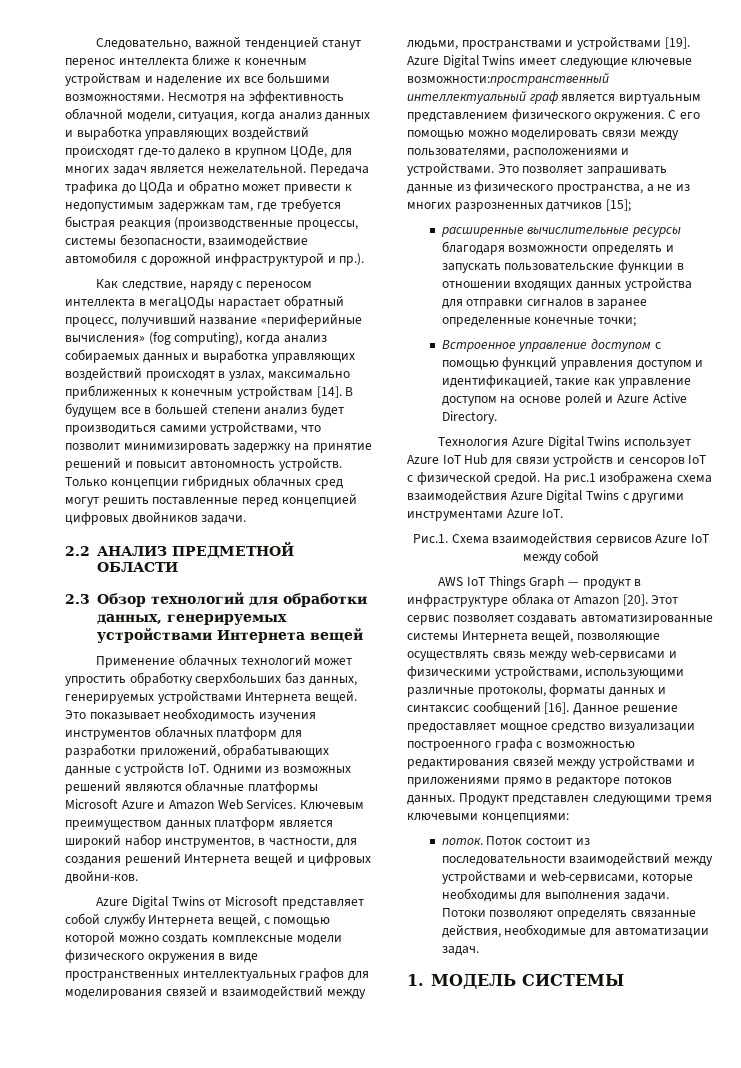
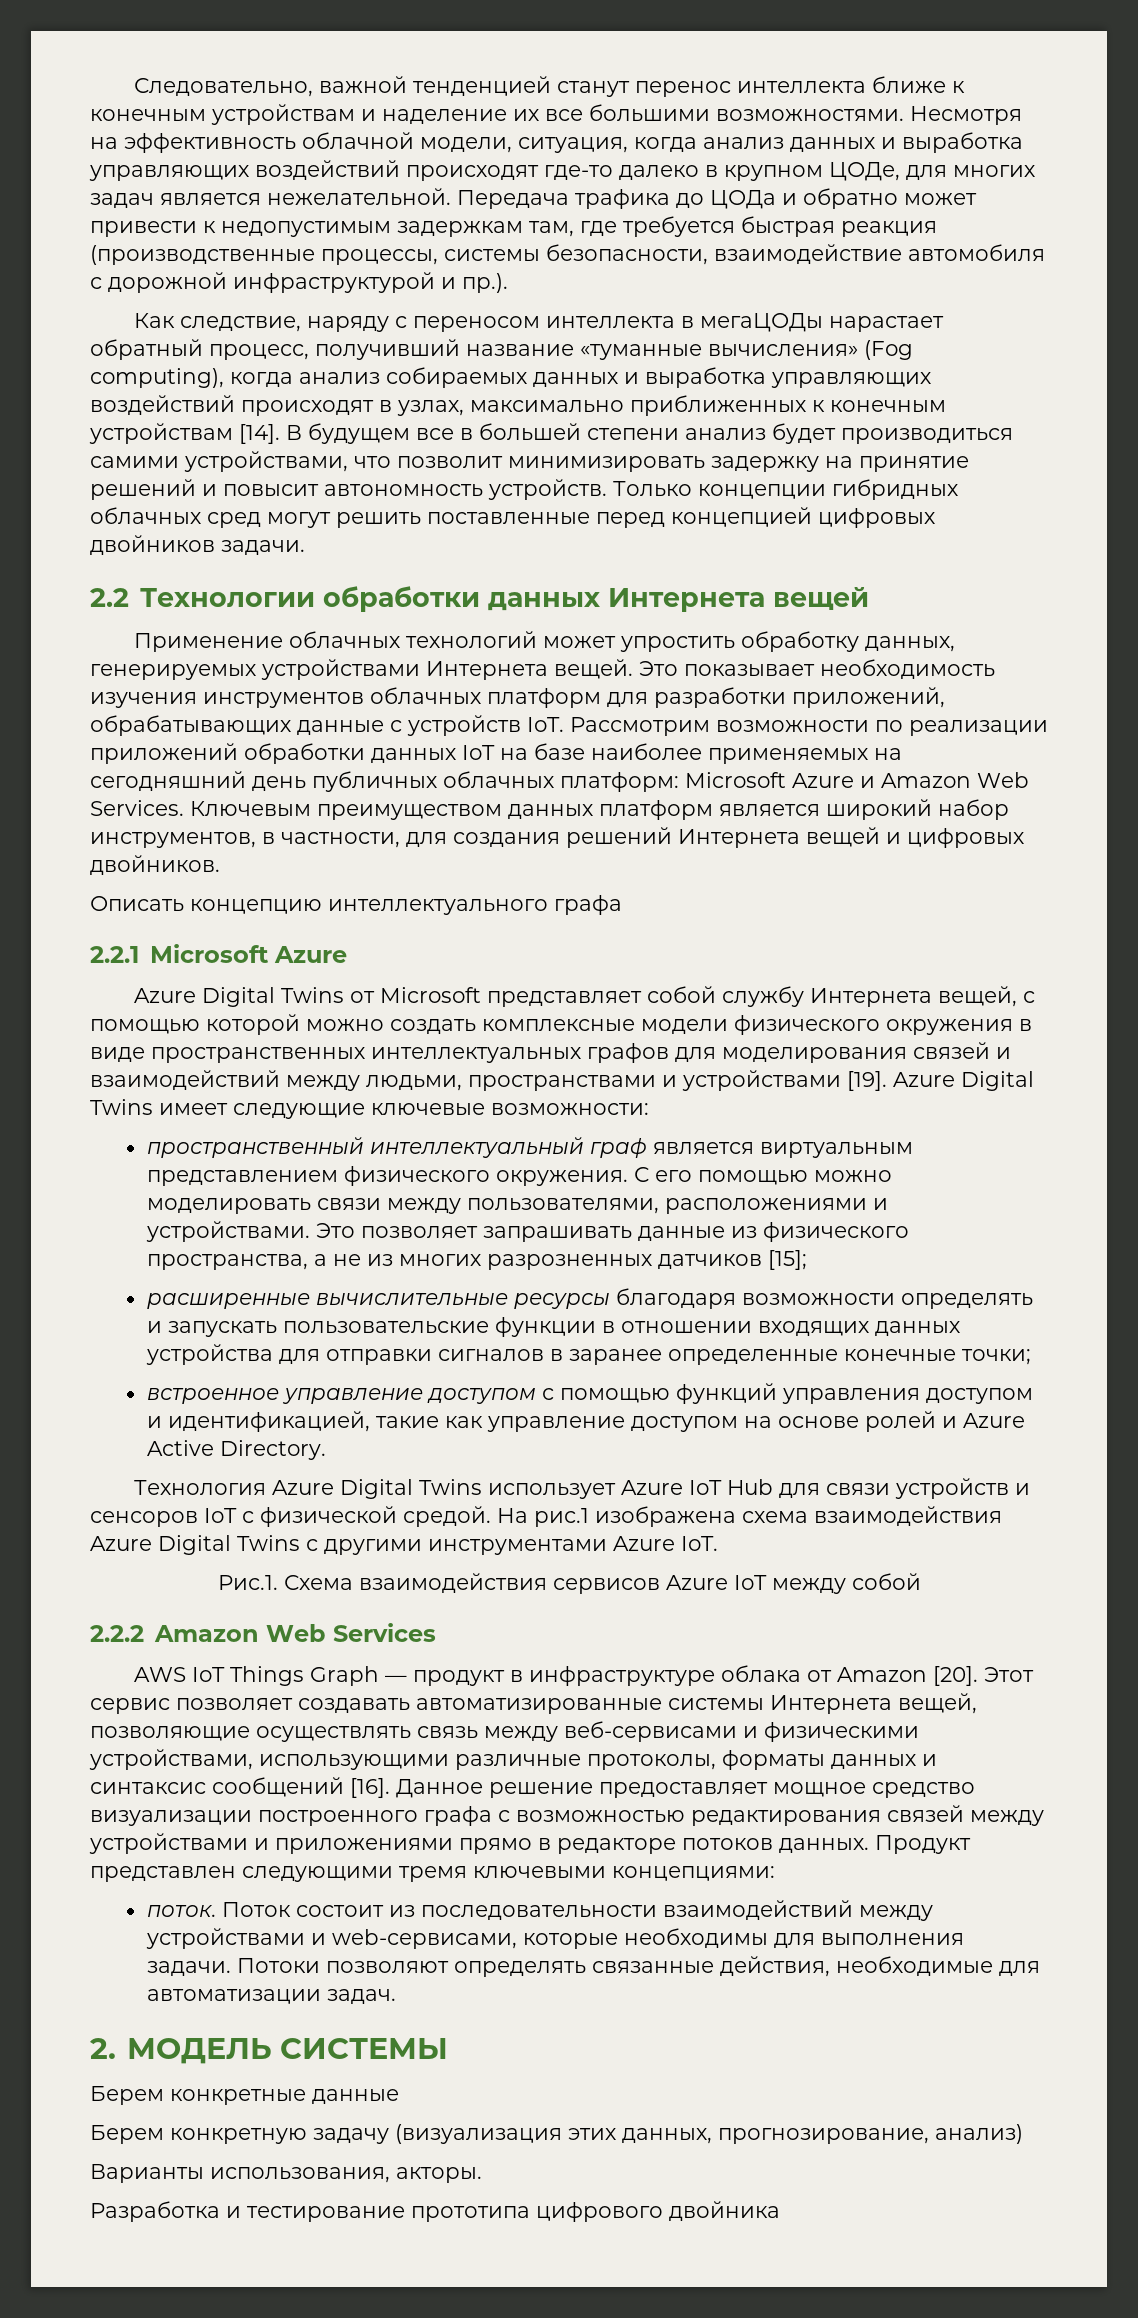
- Как следствие, наряду с переносом интеллекта в мегаЦОДы нарастает обратный процесс, получивший название «периферийные вычисления» (fog computing), когда анализ собираемых данных и выработка управляющих воздействий происходят в узлах, максимально приближенных к конечным устройствам [14].
+ Как следствие, наряду с переносом интеллекта в мегаЦОДы нарастает обратный процесс, получивший название «туманные вычисления» (Fog computing), когда анализ собираемых данных и выработка управляющих воздействий происходят в узлах, максимально приближенных к конечным устройствам [14].
- 2.2 АНАЛИЗ ПРЕДМЕТНОЙ ОБЛАСТИ
- 2.3 Обзор технологий для обработки данных, генерируемых устройствами Интернета вещей
+ 2.2 Технологии обработки данных Интернета вещей
- Применение облачных технологий может упростить обработку сверхбольших баз данных, генерируемых устройствами Интернета вещей.
+ Применение облачных технологий может упростить обработку данных, генерируемых устройствами Интернета вещей.
- Это показывает необходимость изучения инструментов облачных платформ для разработки приложений, обрабатывающих данные с устройств IoT. Одними из возможных решений являются облачные платформы Microsoft Azure и Amazon Web Services.
+ Это показывает необходимость изучения инструментов облачных платформ для разработки приложений, обрабатывающих данные с устройств IoT. Рассмотрим возможности по реализации приложений обработки данных IoT на базе наиболее применяемых на сегодняшний день публичных облачных платформ: Microsoft Azure и Amazon Web Services.
- Ключевым преимуществом данных платформ является широкий набор инструментов, в частности, для создания решений Интернета вещей и цифровых двойни-ков.
+ Ключевым преимуществом данных платформ является широкий набор инструментов, в частности, для создания решений Интернета вещей и цифровых двойников.
+ Описать концепцию интеллектуального графа
+ 2.2.1 Microsoft Azure
- Azure Digital Twins имеет следующие ключевые возможности:пространственный интеллектуальный граф является виртуальным представлением физического окружения.
+ Azure Digital Twins имеет следующие ключевые возможности:
+ пространственный интеллектуальный граф является виртуальным представлением физического окружения.
- Встроенное управление доступом с помощью функций управления доступом и идентификацией, такие как управление доступом на основе ролей и Azure Active Directory.
+ встроенное управление доступом с помощью функций управления доступом и идентификацией, такие как управление доступом на основе ролей и Azure Active Directory.
+ 2.2.2 Amazon Web Services
- Этот сервис позволяет создавать автоматизированные системы Интернета вещей, позволяющие осуществлять связь между web-сервисами и физическими устройствами, использующими различные протоколы, форматы данных и синтаксис сообщений [16].
+ Этот сервис позволяет создавать автоматизированные системы Интернета вещей, позволяющие осуществлять связь между веб-сервисами и физическими устройствами, использующими различные протоколы, форматы данных и синтаксис сообщений [16].
- 1. МОДЕЛЬ СИСТЕМЫ
+ 2. МОДЕЛЬ СИСТЕМЫ
+ Берем конкретные данные
+ Берем конкретную задачу (визуализация этих данных, прогнозирование, анализ)
+ Варианты использования, акторы.
+ Разработка и тестирование прототипа цифрового двойника

